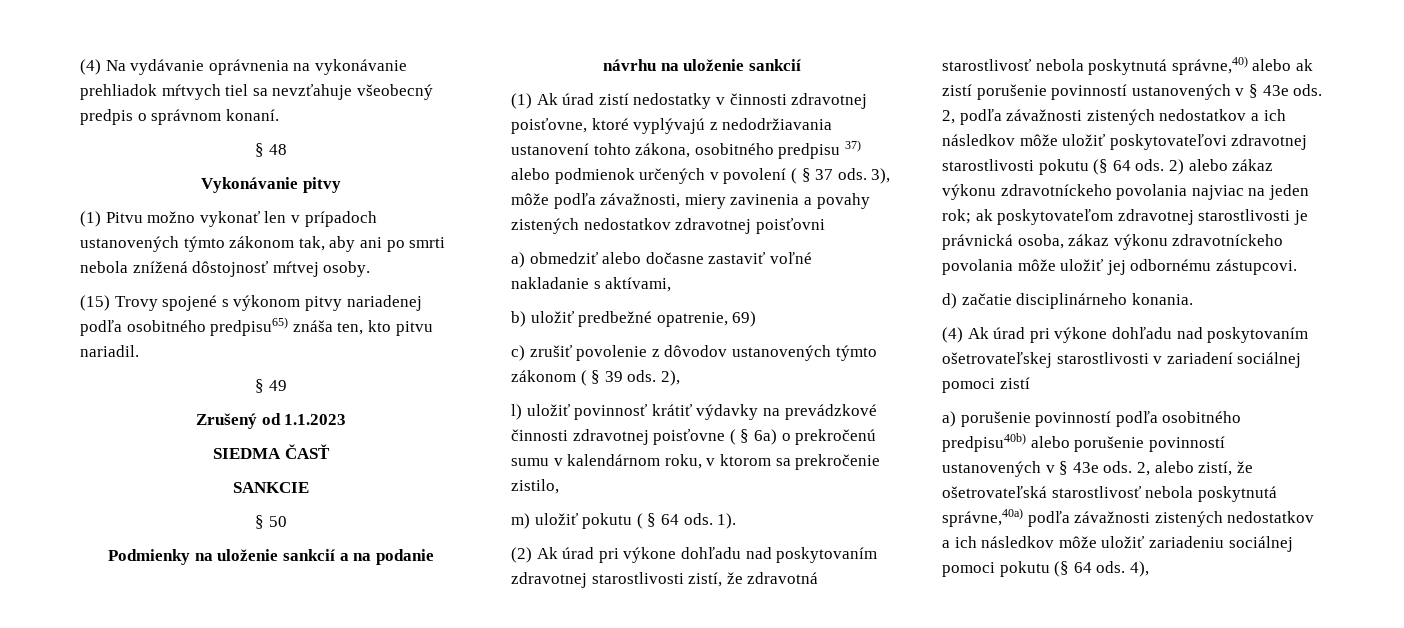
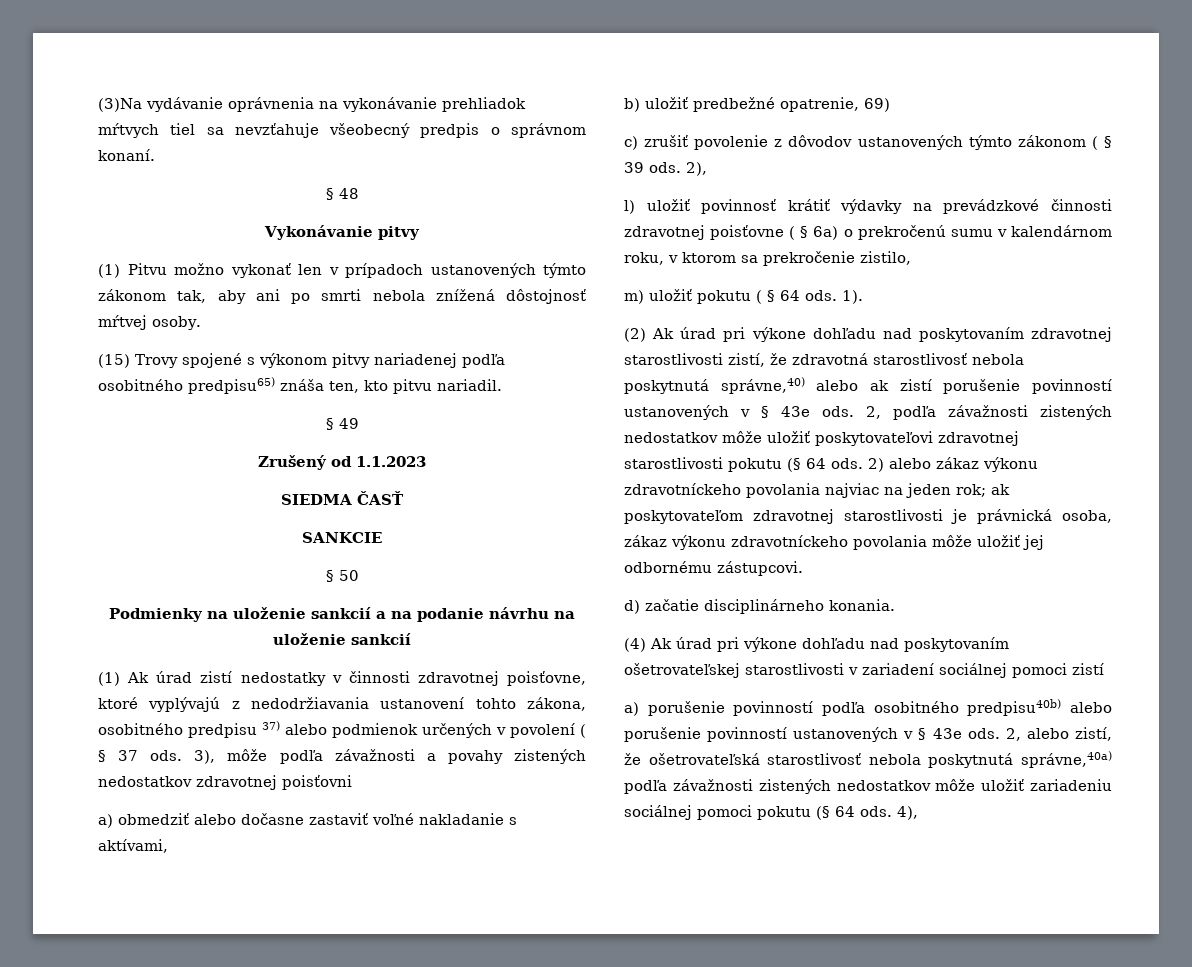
- (4) Na vydávanie oprávnenia na vykonávanie prehliadok mŕtvych tiel sa nevzťahuje všeobecný predpis o správnom konaní.
+ (3)Na vydávanie oprávnenia na vykonávanie prehliadok mŕtvych tiel sa nevzťahuje všeobecný predpis o správnom konaní.
- 3), môže podľa závažnosti, miery zavinenia a povahy zistených nedostatkov zdravotnej poisťovni
+ 3), môže podľa závažnosti a povahy zistených nedostatkov zdravotnej poisťovni
- 2, podľa závažnosti zistených nedostatkov a ich následkov môže uložiť poskytovateľovi zdravotnej starostlivosti pokutu (§ 64 ods.
+ 2, podľa závažnosti zistených nedostatkov môže uložiť poskytovateľovi zdravotnej starostlivosti pokutu (§ 64 ods.
- 2, alebo zistí, že ošetrovateľská starostlivosť nebola poskytnutá správne,40a) podľa závažnosti zistených nedostatkov a ich následkov môže uložiť zariadeniu sociálnej pomoci pokutu (§ 64 ods.
+ 2, alebo zistí, že ošetrovateľská starostlivosť nebola poskytnutá správne,40a) podľa závažnosti zistených nedostatkov môže uložiť zariadeniu sociálnej pomoci pokutu (§ 64 ods.

